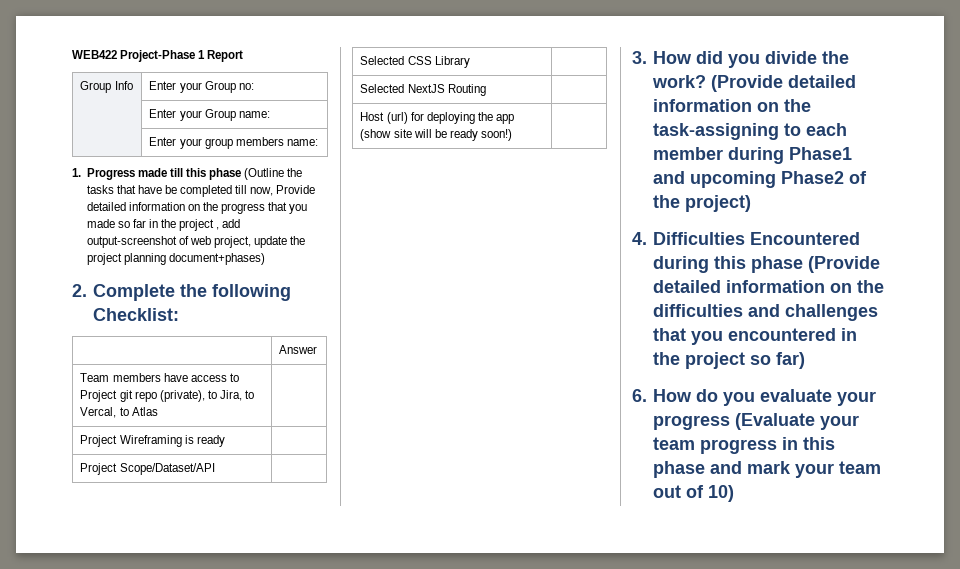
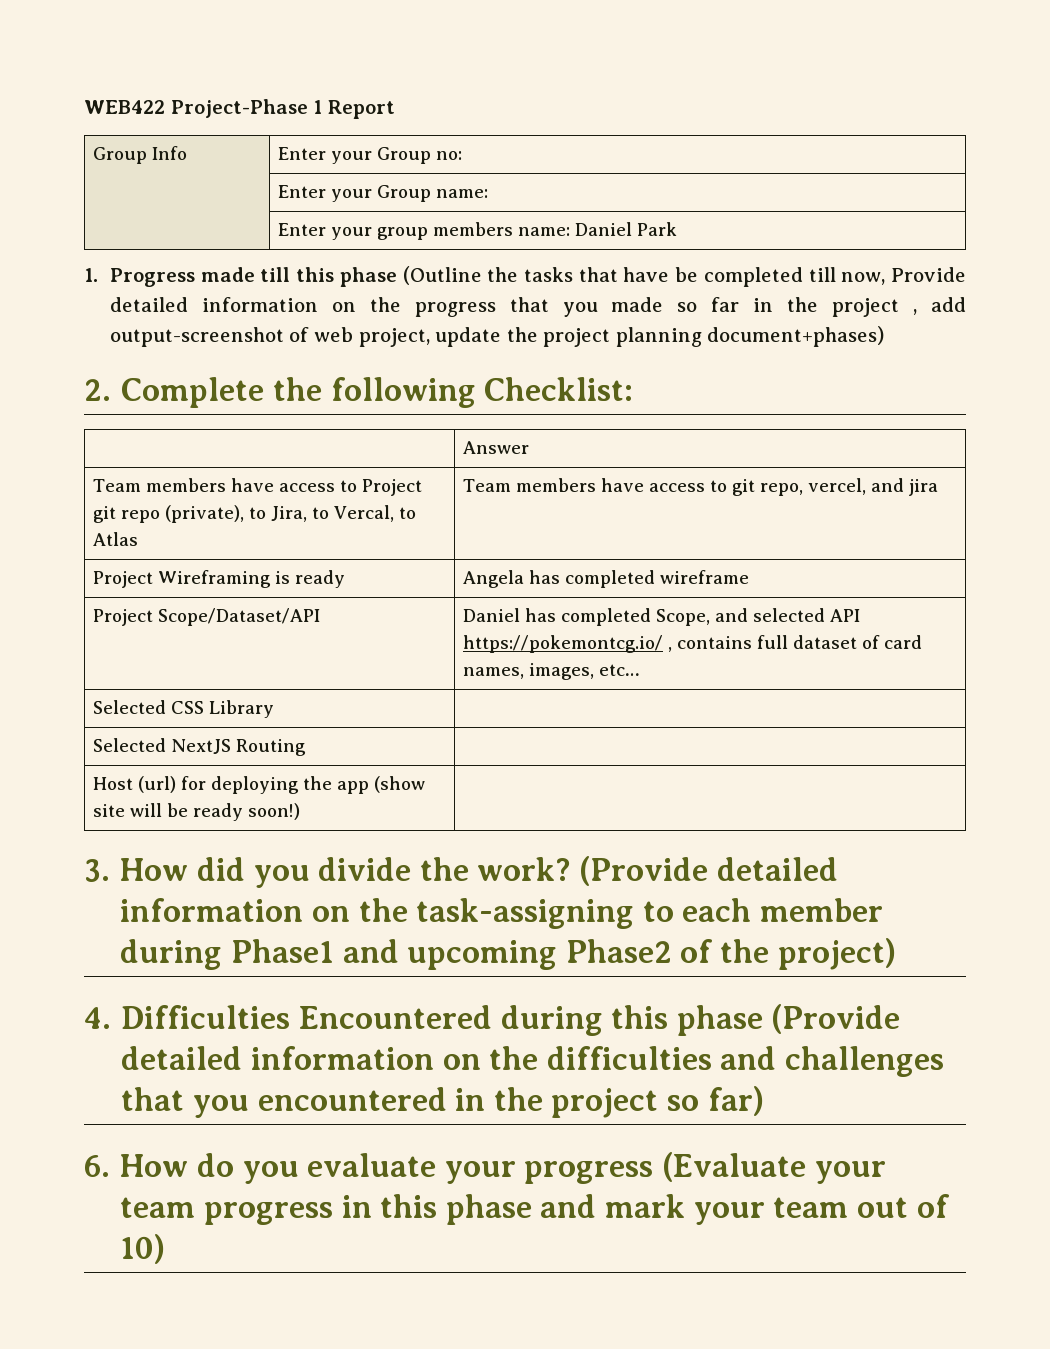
- | Enter your group members name:
+ | Enter your group members name: Daniel Park
- Team members have access to Project git repo (private), to Jira, to Vercal, to Atlas |
- Project Wireframing is ready |
- Project Scope/Dataset/API |
+ Team members have access to Project git repo (private), to Jira, to Vercal, to Atlas | Team members have access to git repo, vercel, and jira
+ Project Wireframing is ready | Angela has completed wireframe
+ Project Scope/Dataset/API | Daniel has completed Scope, and selected API https://pokemontcg.io/ , contains full dataset of card names, images, etc…

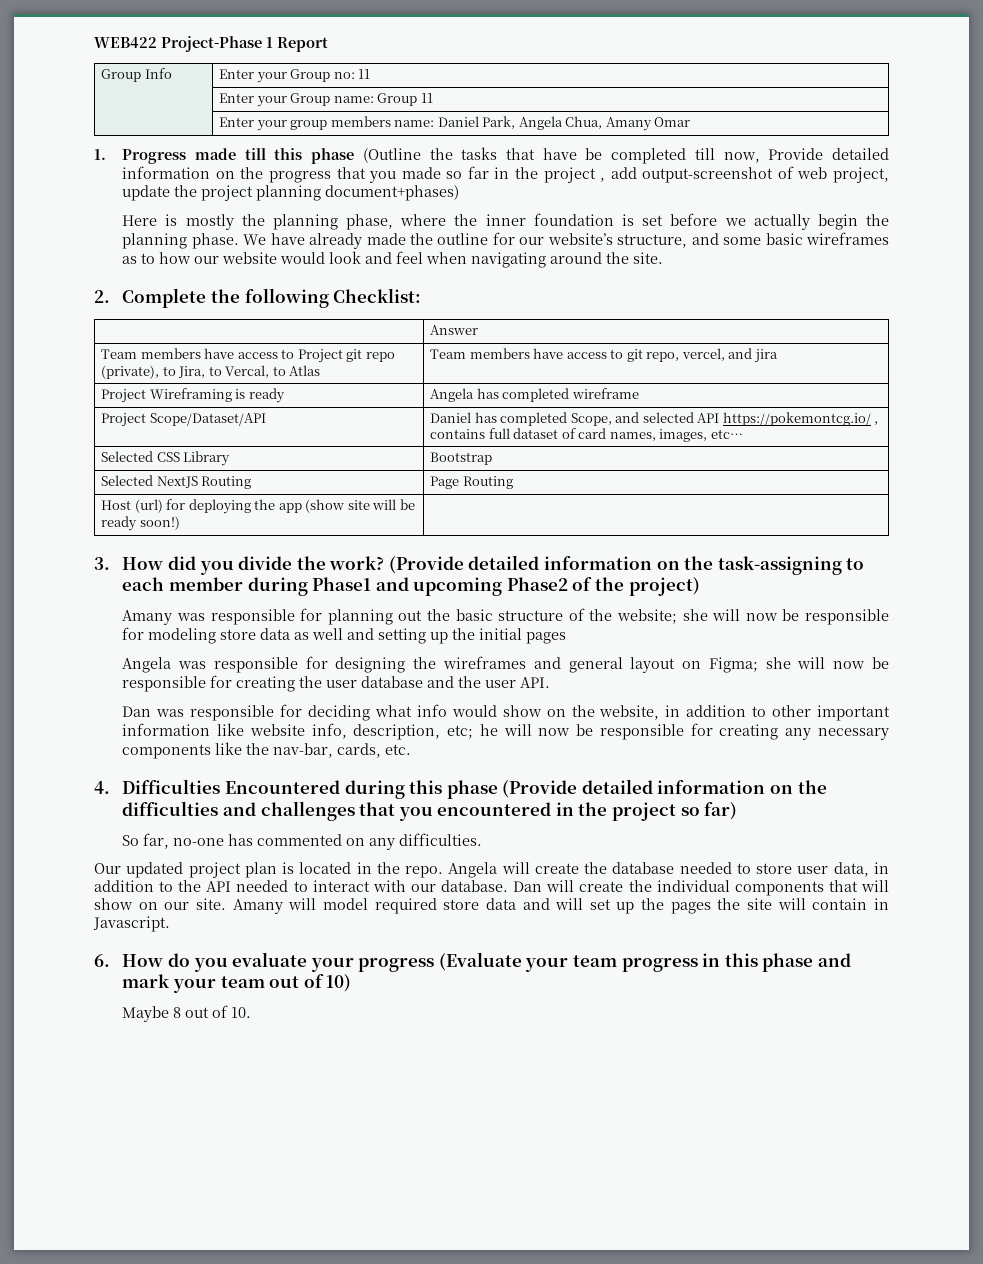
- Group Info | Enter your Group no:
+ Group Info | Enter your Group no: 11
- | Enter your Group name:
+ | Enter your Group name: Group 11
- | Enter your group members name: Daniel Park
+ | Enter your group members name: Daniel Park, Angela Chua, Amany Omar
+ Here is mostly the planning phase, where the inner foundation is set before we actually begin the planning phase. We have already made the outline for our website’s structure, and some basic wireframes as to how our website would look and feel when navigating around the site.
- Selected CSS Library |
+ Selected CSS Library | Bootstrap
- Selected NextJS Routing |
+ Selected NextJS Routing | Page Routing
+ Amany was responsible for planning out the basic structure of the website; she will now be responsible for modeling store data as well and setting up the initial pages
+ Angela was responsible for designing the wireframes and general layout on Figma; she will now be responsible for creating the user database and the user API.
+ Dan was responsible for deciding what info would show on the website, in addition to other important information like website info, description, etc; he will now be responsible for creating any necessary components like the nav-bar, cards, etc.
+ So far, no-one has commented on any difficulties.
+ Our updated project plan is located in the repo. Angela will create the database needed to store user data, in addition to the API needed to interact with our database. Dan will create the individual components that will show on our site. Amany will model required store data and will set up the pages the site will contain in Javascript.
+ Maybe 8 out of 10.

